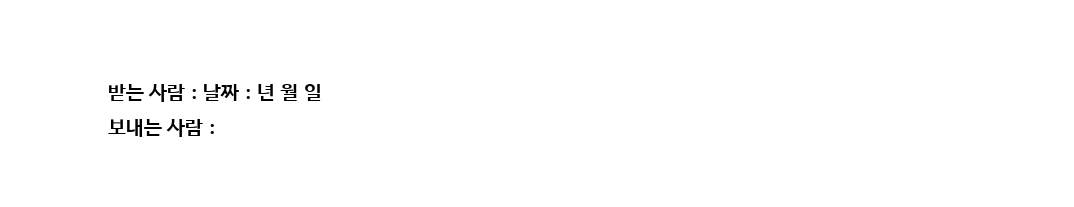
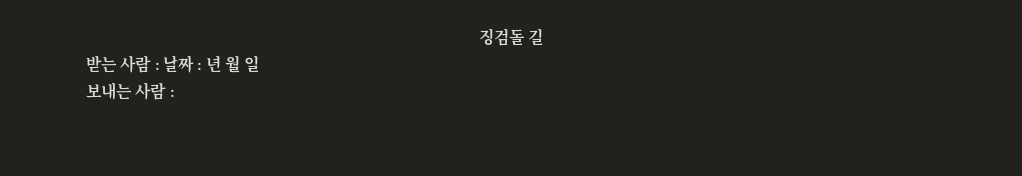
+ 징검돌 길

